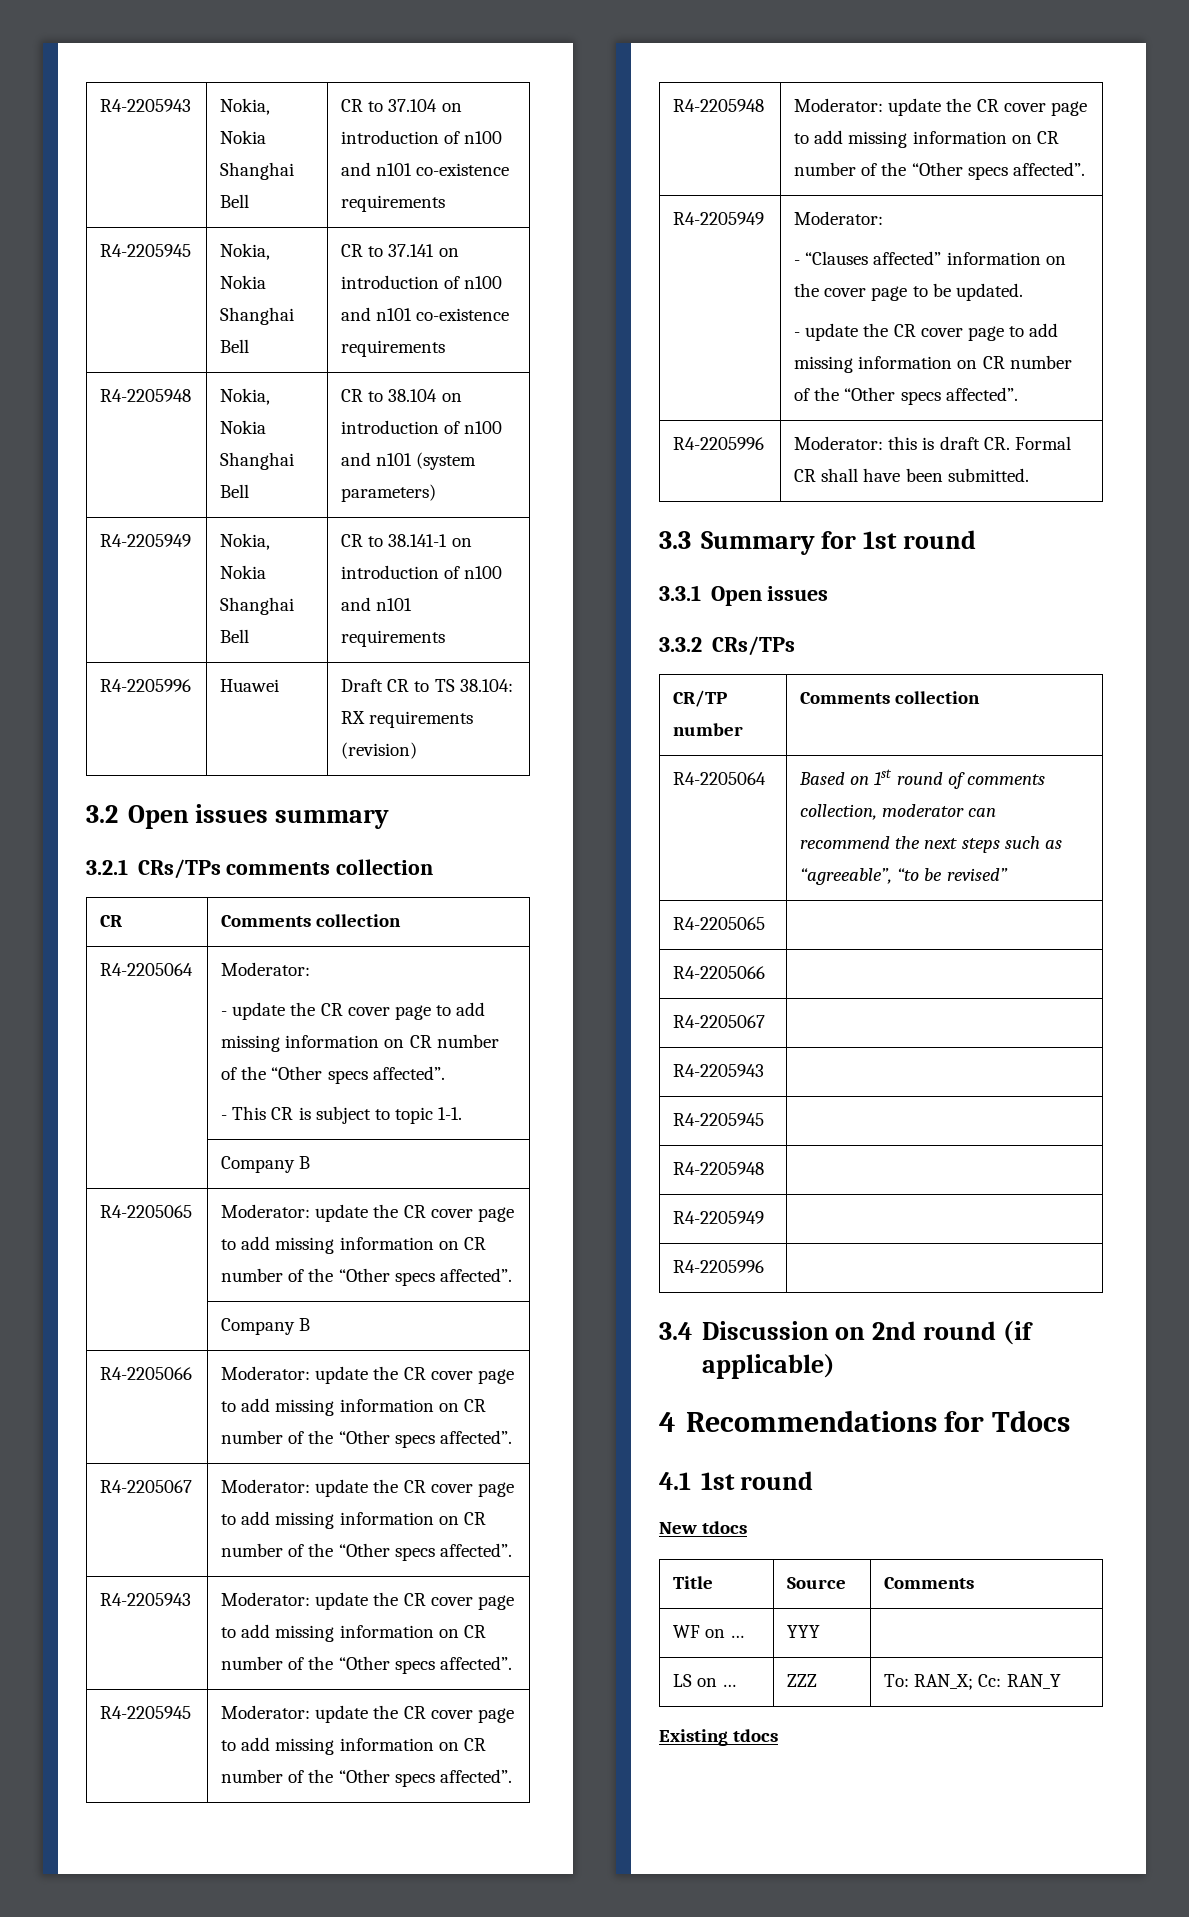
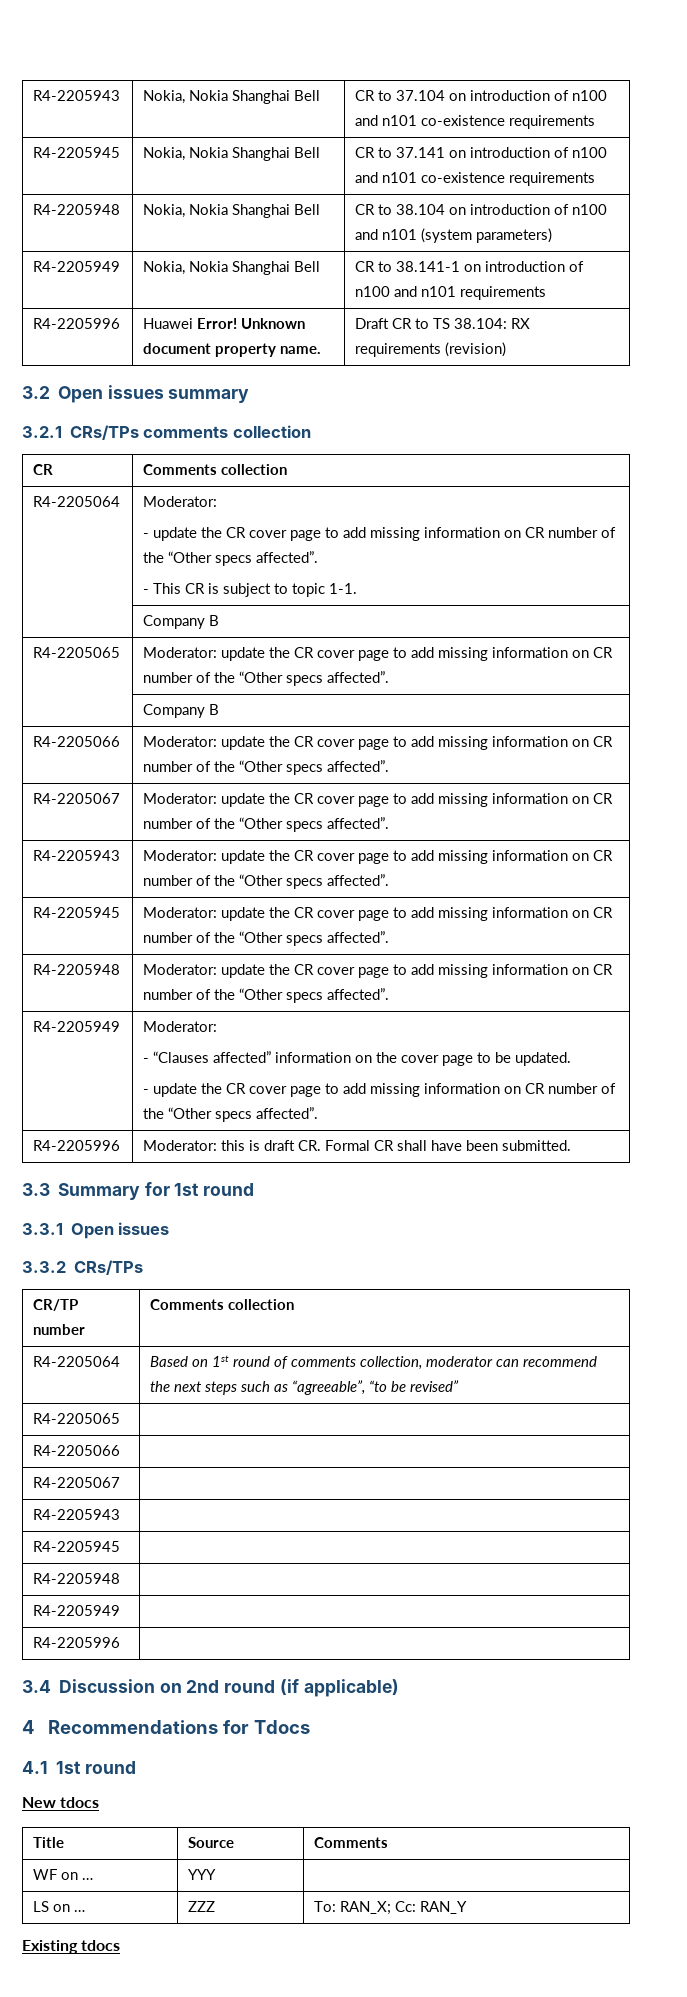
- R4-2205996 | Huawei | Draft CR to TS 38.104: RX requirements (revision)
+ R4-2205996 | Huawei Error! Unknown document property name. | Draft CR to TS 38.104: RX requirements (revision)

